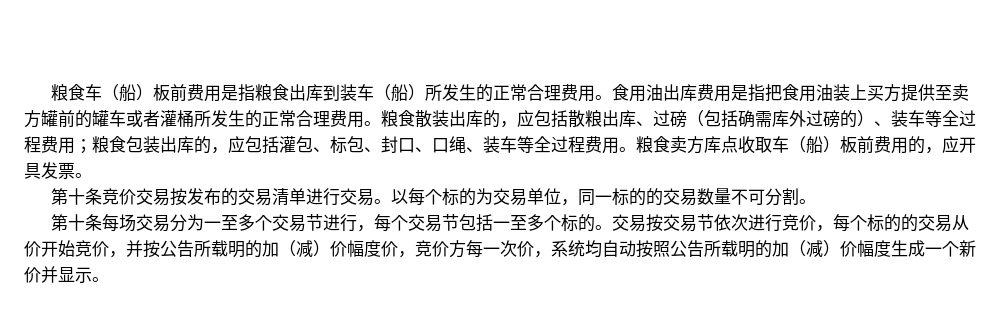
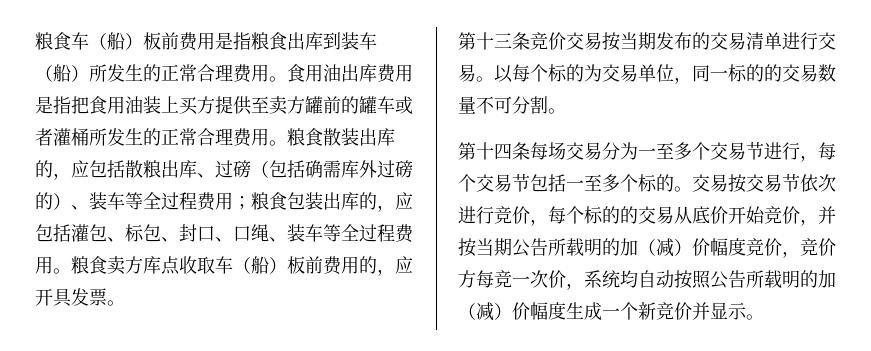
- 第十条竞价交易按发布的交易清单进行交易。
+ 第十三条竞价交易按当期发布的交易清单进行交易。
- 第十条每场交易分为一至多个交易节进行，每个交易节包括一至多个标的。
+ 第十四条每场交易分为一至多个交易节进行，每个交易节包括一至多个标的。
- 交易按交易节依次进行竞价，每个标的的交易从价开始竞价，并按公告所载明的加（减）价幅度价，竞价方每一次价，系统均自动按照公告所载明的加（减）价幅度生成一个新价并显示。
+ 交易按交易节依次进行竞价，每个标的的交易从底价开始竞价，并按当期公告所载明的加（减）价幅度竞价，竞价方每竞一次价，系统均自动按照公告所载明的加（减）价幅度生成一个新竞价并显示。

